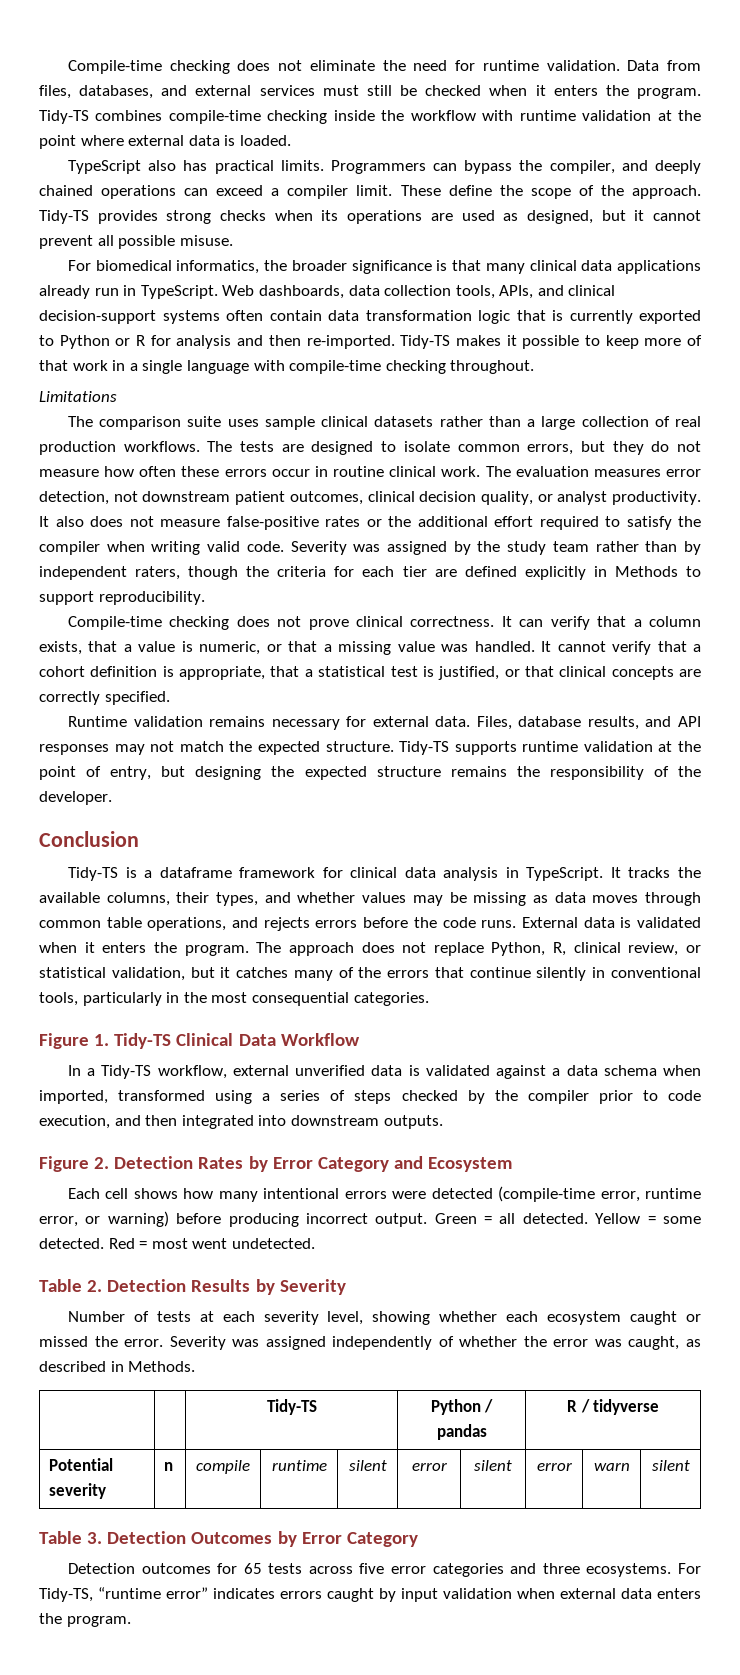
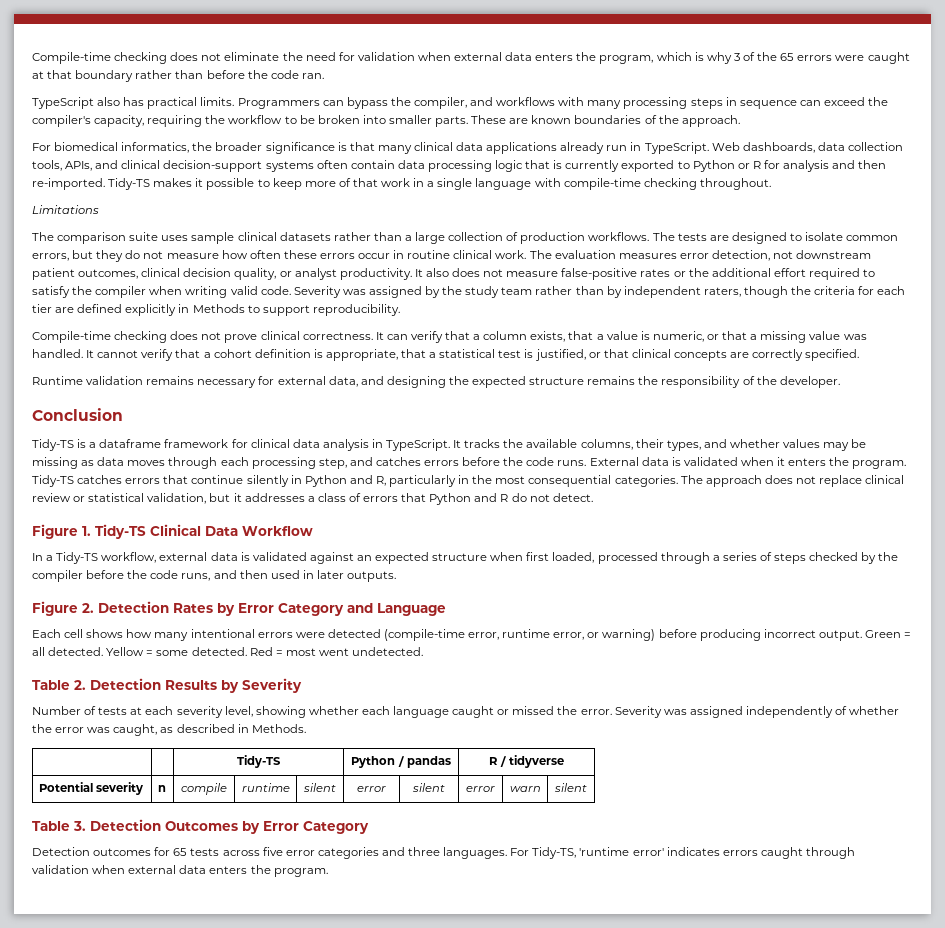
- Compile-time checking does not eliminate the need for runtime validation. Data from files, databases, and external services must still be checked when it enters the program. Tidy-TS combines compile-time checking inside the workflow with runtime validation at the point where external data is loaded.
+ Compile-time checking does not eliminate the need for validation when external data enters the program, which is why 3 of the 65 errors were caught at that boundary rather than before the code ran.
- Programmers can bypass the compiler, and deeply chained operations can exceed a compiler limit. These define the scope of the approach. Tidy-TS provides strong checks when its operations are used as designed, but it cannot prevent all possible misuse.
+ Programmers can bypass the compiler, and workflows with many processing steps in sequence can exceed the compiler's capacity, requiring the workflow to be broken into smaller parts. These are known boundaries of the approach.
- Web dashboards, data collection tools, APIs, and clinical decision-support systems often contain data transformation logic that is currently exported to Python or R for analysis and then re-imported.
+ Web dashboards, data collection tools, APIs, and clinical decision-support systems often contain data processing logic that is currently exported to Python or R for analysis and then re-imported.
- The comparison suite uses sample clinical datasets rather than a large collection of real production workflows.
+ The comparison suite uses sample clinical datasets rather than a large collection of production workflows.
- Runtime validation remains necessary for external data. Files, database results, and API responses may not match the expected structure. Tidy-TS supports runtime validation at the point of entry, but designing the expected structure remains the responsibility of the developer.
+ Runtime validation remains necessary for external data, and designing the expected structure remains the responsibility of the developer.
- It tracks the available columns, their types, and whether values may be missing as data moves through common table operations, and rejects errors before the code runs.
+ It tracks the available columns, their types, and whether values may be missing as data moves through each processing step, and catches errors before the code runs.
- The approach does not replace Python, R, clinical review, or statistical validation, but it catches many of the errors that continue silently in conventional tools, particularly in the most consequential categories.
+ Tidy-TS catches errors that continue silently in Python and R, particularly in the most consequential categories. The approach does not replace clinical review or statistical validation, but it addresses a class of errors that Python and R do not detect.
- In a Tidy-TS workflow, external unverified data is validated against a data schema when imported, transformed using a series of steps checked by the compiler prior to code execution, and then integrated into downstream outputs.
+ In a Tidy-TS workflow, external data is validated against an expected structure when first loaded, processed through a series of steps checked by the compiler before the code runs, and then used in later outputs.
- Figure 2. Detection Rates by Error Category and Ecosystem
+ Figure 2. Detection Rates by Error Category and Language
- Number of tests at each severity level, showing whether each ecosystem caught or missed the error.
+ Number of tests at each severity level, showing whether each language caught or missed the error.
- Detection outcomes for 65 tests across five error categories and three ecosystems.
+ Detection outcomes for 65 tests across five error categories and three languages.
- For Tidy-TS, “runtime error” indicates errors caught by input validation when external data enters the program.
+ For Tidy-TS, 'runtime error' indicates errors caught through validation when external data enters the program.

